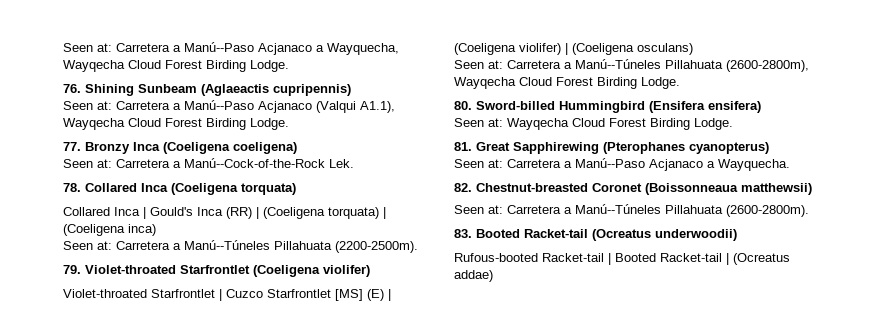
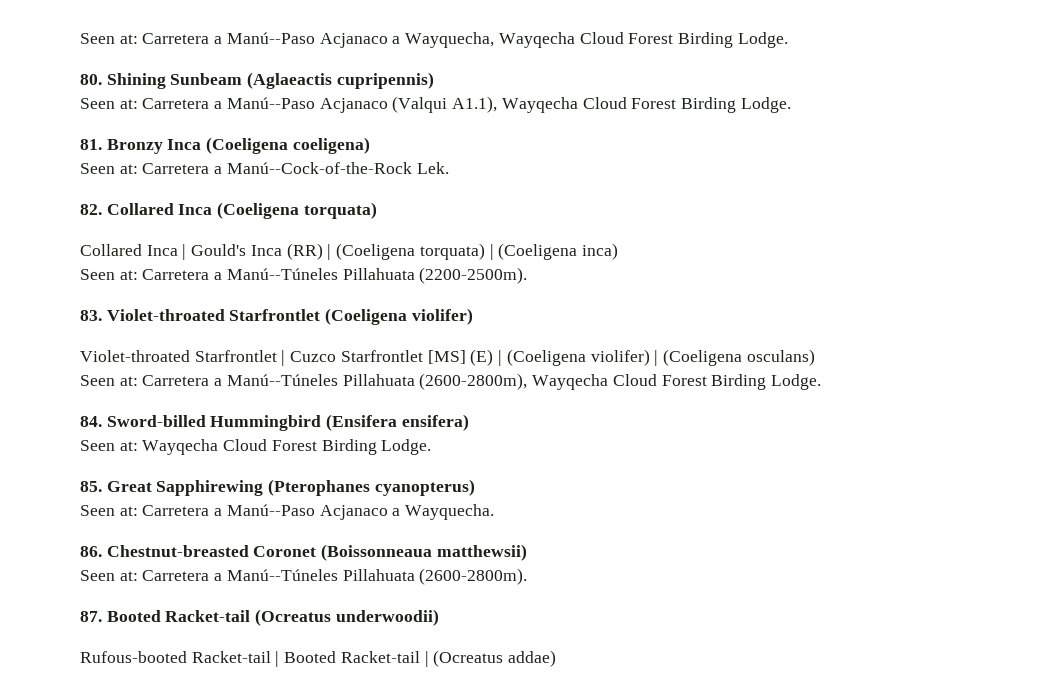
- 76. Shining Sunbeam (Aglaeactis cupripennis)
+ 80. Shining Sunbeam (Aglaeactis cupripennis)
- 77. Bronzy Inca (Coeligena coeligena)
+ 81. Bronzy Inca (Coeligena coeligena)
- 78. Collared Inca (Coeligena torquata)
+ 82. Collared Inca (Coeligena torquata)
- 79. Violet-throated Starfrontlet (Coeligena violifer)
+ 83. Violet-throated Starfrontlet (Coeligena violifer)
- 80. Sword-billed Hummingbird (Ensifera ensifera)
+ 84. Sword-billed Hummingbird (Ensifera ensifera)
- 81. Great Sapphirewing (Pterophanes cyanopterus)
+ 85. Great Sapphirewing (Pterophanes cyanopterus)
- 82. Chestnut-breasted Coronet (Boissonneaua matthewsii)
+ 86. Chestnut-breasted Coronet (Boissonneaua matthewsii)
- 83. Booted Racket-tail (Ocreatus underwoodii)
+ 87. Booted Racket-tail (Ocreatus underwoodii)

